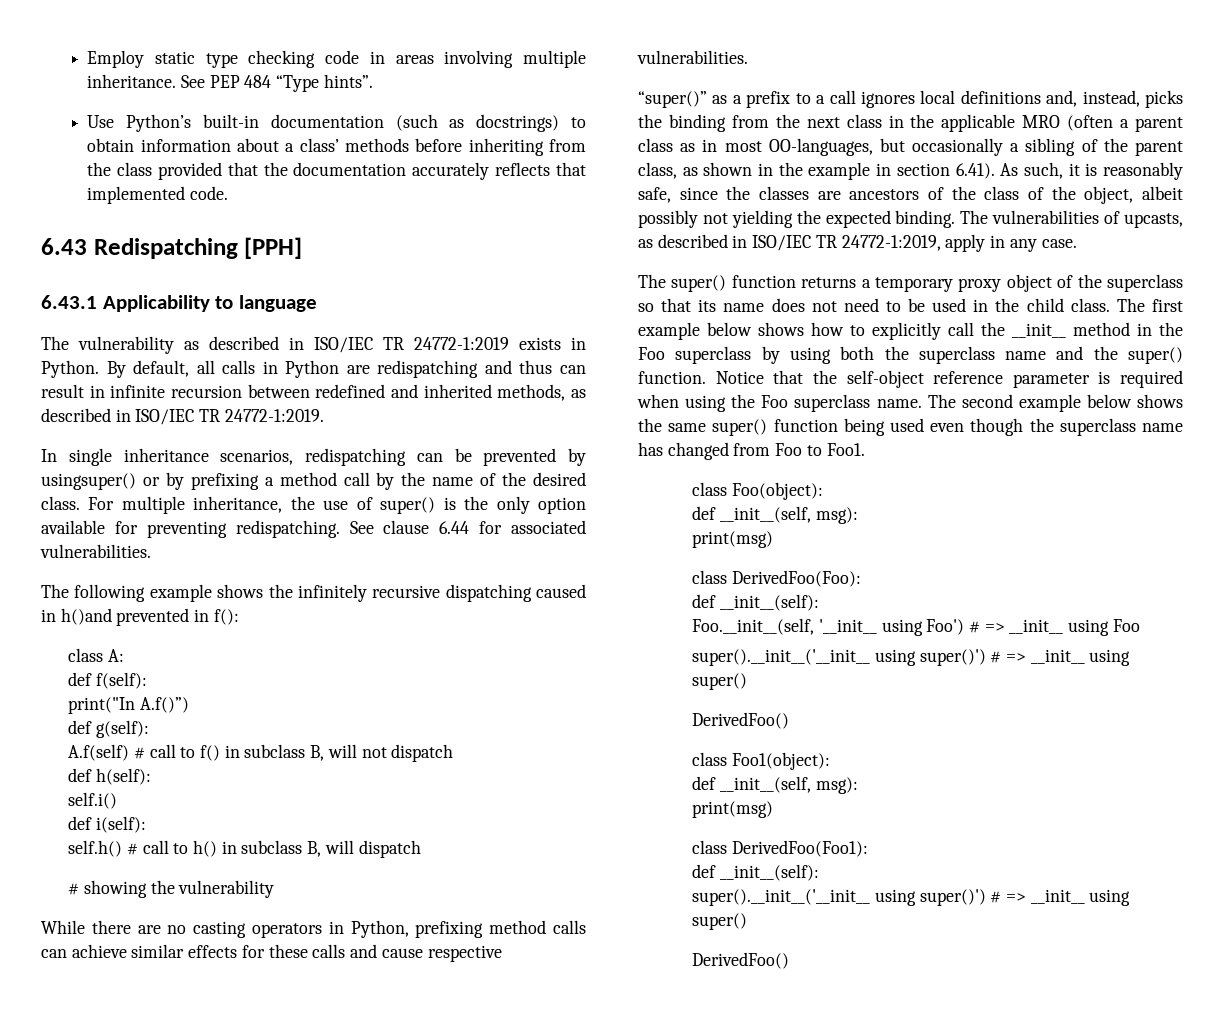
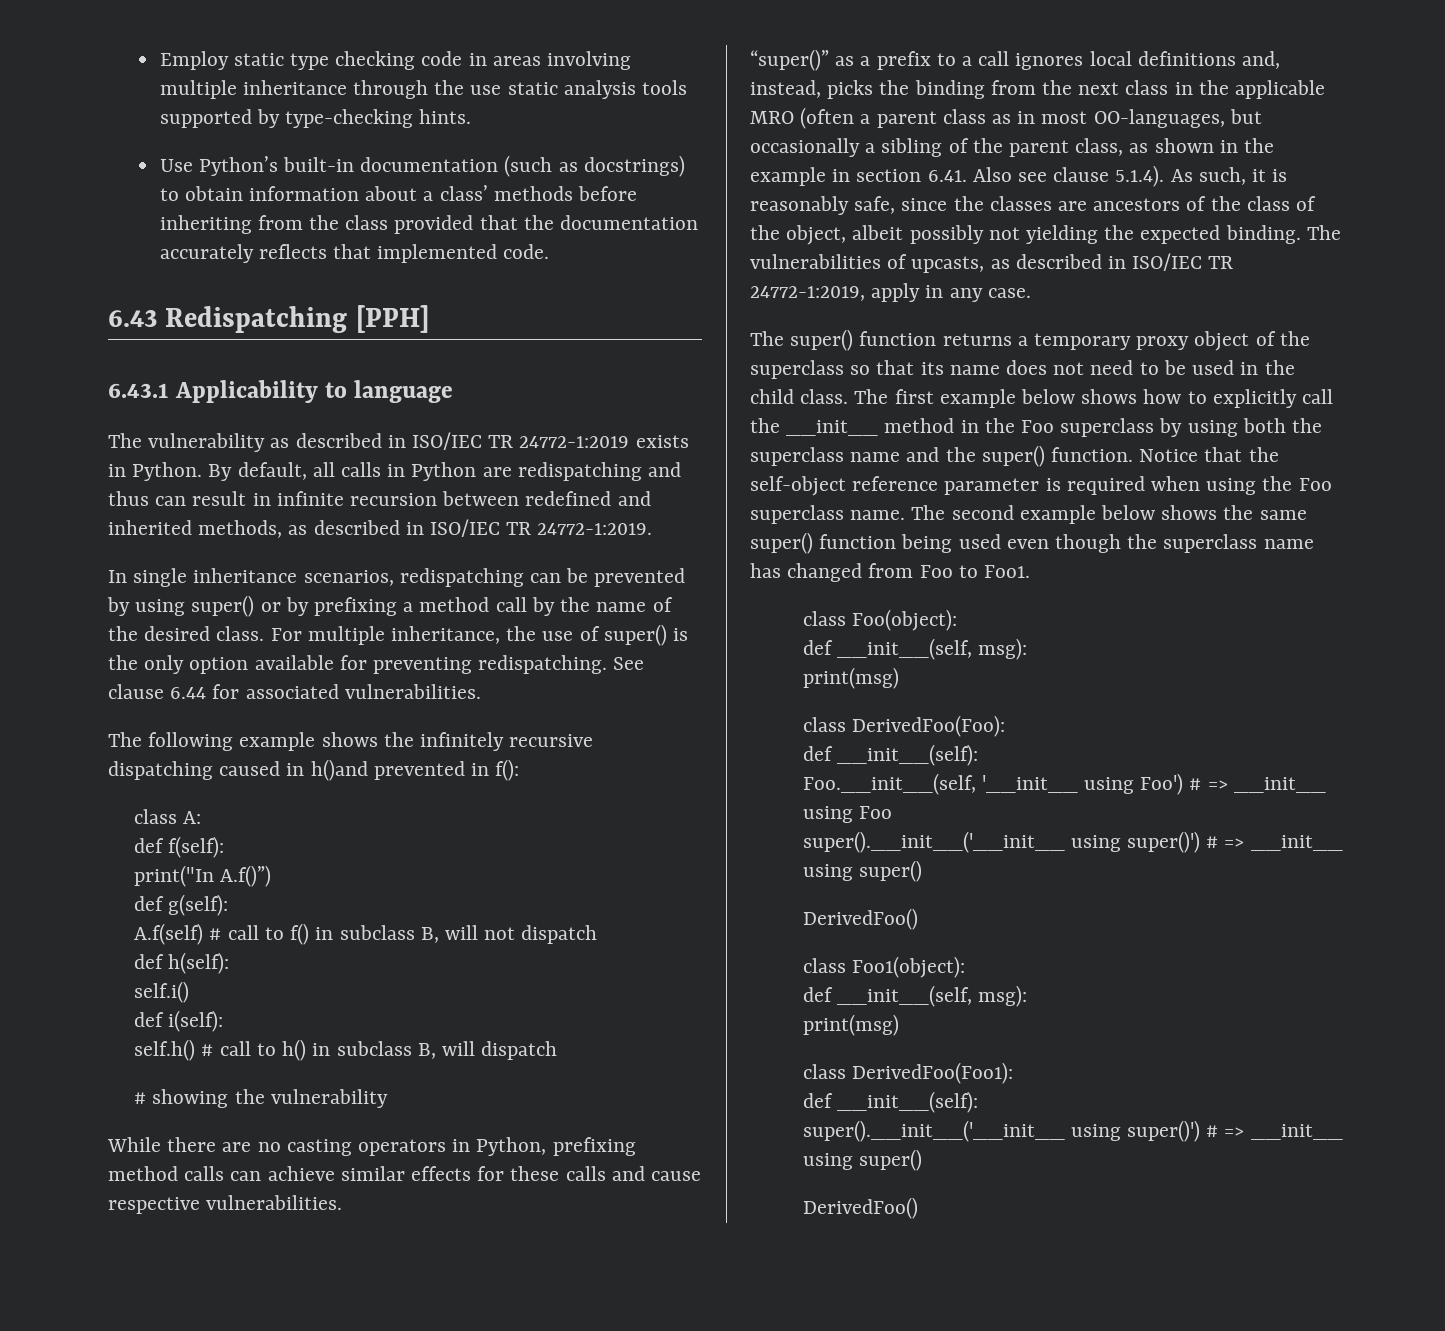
- Employ static type checking code in areas involving multiple inheritance. See PEP 484 “Type hints”.
+ Employ static type checking code in areas involving multiple inheritance through the use static analysis tools supported by type-checking hints.
- In single inheritance scenarios, redispatching can be prevented by usingsuper() or by prefixing a method call by the name of the desired class.
+ In single inheritance scenarios, redispatching can be prevented by using super() or by prefixing a method call by the name of the desired class.
- “super()” as a prefix to a call ignores local definitions and, instead, picks the binding from the next class in the applicable MRO (often a parent class as in most OO-languages, but occasionally a sibling of the parent class, as shown in the example in section 6.41). As such, it is reasonably safe, since the classes are ancestors of the class of the object, albeit possibly not yielding the expected binding.
+ “super()” as a prefix to a call ignores local definitions and, instead, picks the binding from the next class in the applicable MRO (often a parent class as in most OO-languages, but occasionally a sibling of the parent class, as shown in the example in section 6.41. Also see clause 5.1.4). As such, it is reasonably safe, since the classes are ancestors of the class of the object, albeit possibly not yielding the expected binding.

